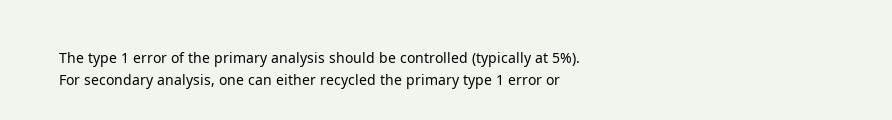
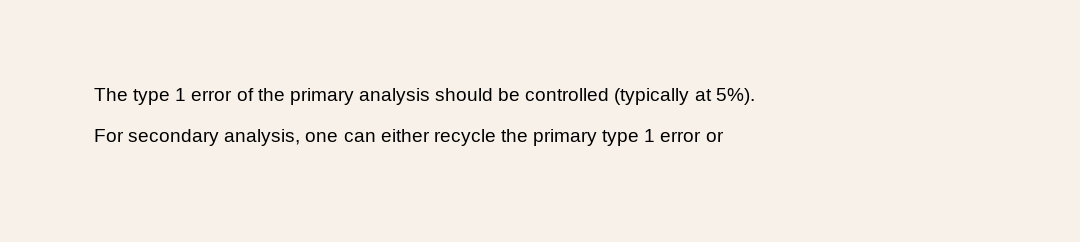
- For secondary analysis, one can either recycled the primary type 1 error or
+ For secondary analysis, one can either recycle the primary type 1 error or

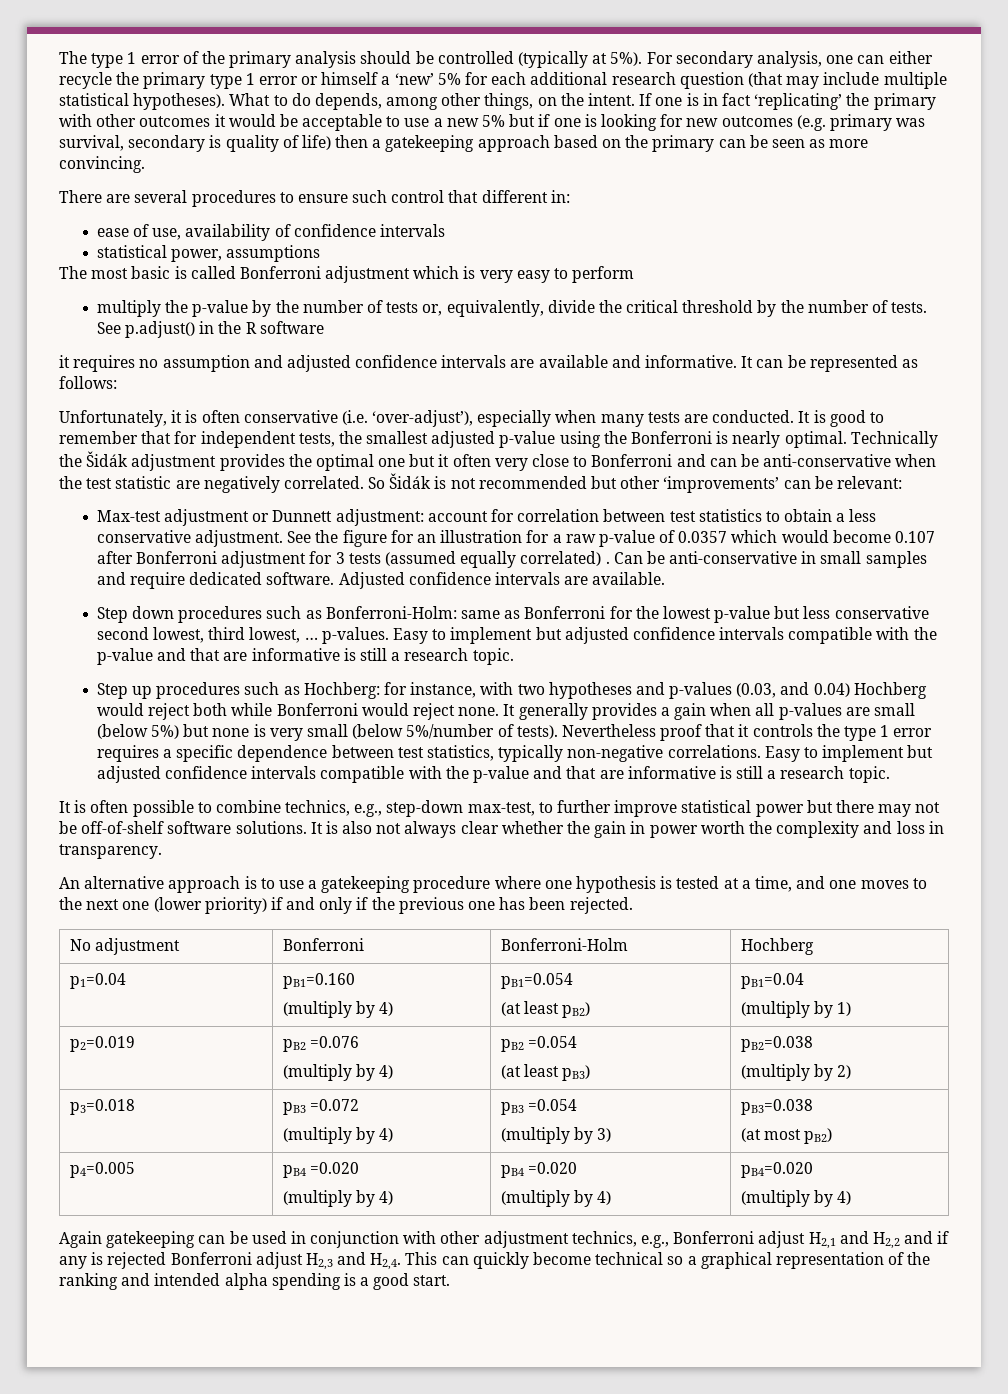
- The type 1 error of the primary analysis should be controlled (typically at 5%).
- For secondary analysis, one can either recycle the primary type 1 error or
+ The type 1 error of the primary analysis should be controlled (typically at 5%). For secondary analysis, one can either recycle the primary type 1 error or himself a ‘new’ 5% for each additional research question (that may include multiple statistical hypotheses). What to do depends, among other things, on the intent. If one is in fact ‘replicating’ the primary with other outcomes it would be acceptable to use a new 5% but if one is looking for new outcomes (e.g. primary was survival, secondary is quality of life) then a gatekeeping approach based on the primary can be seen as more convincing.
+ There are several procedures to ensure such control that different in:
+ ease of use, availability of confidence intervals
+ statistical power, assumptions
+ The most basic is called Bonferroni adjustment which is very easy to perform
+ multiply the p-value by the number of tests or, equivalently, divide the critical threshold by the number of tests. See p.adjust() in the R software
+ it requires no assumption and adjusted confidence intervals are available and informative. It can be represented as follows:
+ Unfortunately, it is often conservative (i.e. ‘over-adjust’), especially when many tests are conducted. It is good to remember that for independent tests, the smallest adjusted p-value using the Bonferroni is nearly optimal. Technically the Šidák adjustment provides the optimal one but it often very close to Bonferroni and can be anti-conservative when the test statistic are negatively correlated. So Šidák is not recommended but other ‘improvements’ can be relevant:
+ Max-test adjustment or Dunnett adjustment: account for correlation between test statistics to obtain a less conservative adjustment. See the figure for an illustration for a raw p-value of 0.0357 which would become 0.107 after Bonferroni adjustment for 3 tests (assumed equally correlated) . Can be anti-conservative in small samples and require dedicated software. Adjusted confidence intervals are available.
+ Step down procedures such as Bonferroni-Holm: same as Bonferroni for the lowest p-value but less conservative second lowest, third lowest, … p-values. Easy to implement but adjusted confidence intervals compatible with the p-value and that are informative is still a research topic.
+ Step up procedures such as Hochberg: for instance, with two hypotheses and p-values (0.03, and 0.04) Hochberg would reject both while Bonferroni would reject none. It generally provides a gain when all p-values are small (below 5%) but none is very small (below 5%/number of tests). Nevertheless proof that it controls the type 1 error requires a specific dependence between test statistics, typically non-negative correlations. Easy to implement but adjusted confidence intervals compatible with the p-value and that are informative is still a research topic.
+ It is often possible to combine technics, e.g., step-down max-test, to further improve statistical power but there may not be off-of-shelf software solutions. It is also not always clear whether the gain in power worth the complexity and loss in transparency.
+ An alternative approach is to use a gatekeeping procedure where one hypothesis is tested at a time, and one moves to the next one (lower priority) if and only if the previous one has been rejected.
+ No adjustment | Bonferroni | Bonferroni-Holm | Hochberg
+ p1=0.04 | pB1=0.160
+ (multiply by 4) | pB1=0.054
+ (at least pB2) | pB1=0.04
+ (multiply by 1)
+ p2=0.019 | pB2 =0.076
+ (multiply by 4) | pB2 =0.054
+ (at least pB3) | pB2=0.038
+ (multiply by 2)
+ p3=0.018 | pB3 =0.072
+ (multiply by 4) | pB3 =0.054
+ (multiply by 3) | pB3=0.038
+ (at most pB2)
+ p4=0.005 | pB4 =0.020
+ (multiply by 4) | pB4 =0.020
+ (multiply by 4) | pB4=0.020
+ (multiply by 4)
+ Again gatekeeping can be used in conjunction with other adjustment technics, e.g., Bonferroni adjust H2,1 and H2,2 and if any is rejected Bonferroni adjust H2,3 and H2,4. This can quickly become technical so a graphical representation of the ranking and intended alpha spending is a good start.

